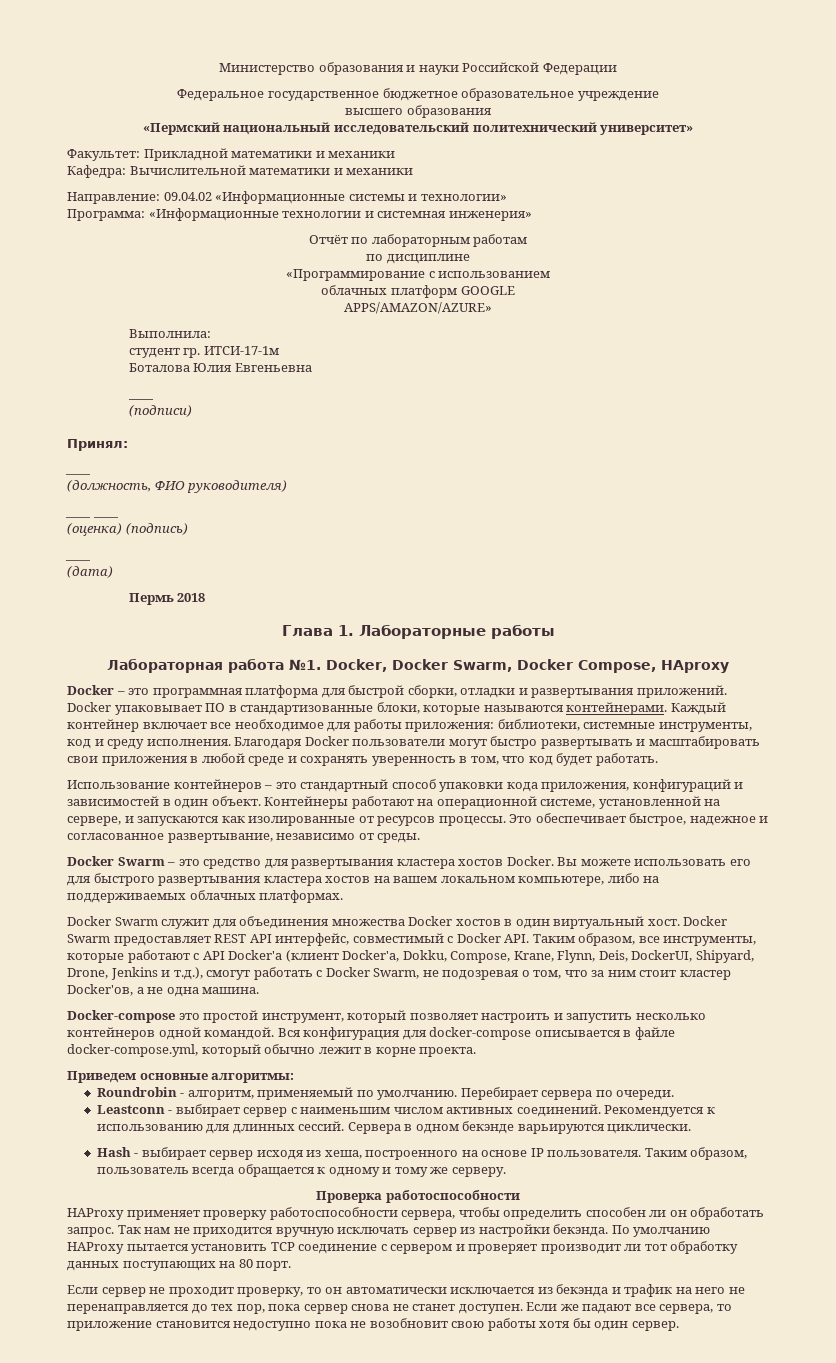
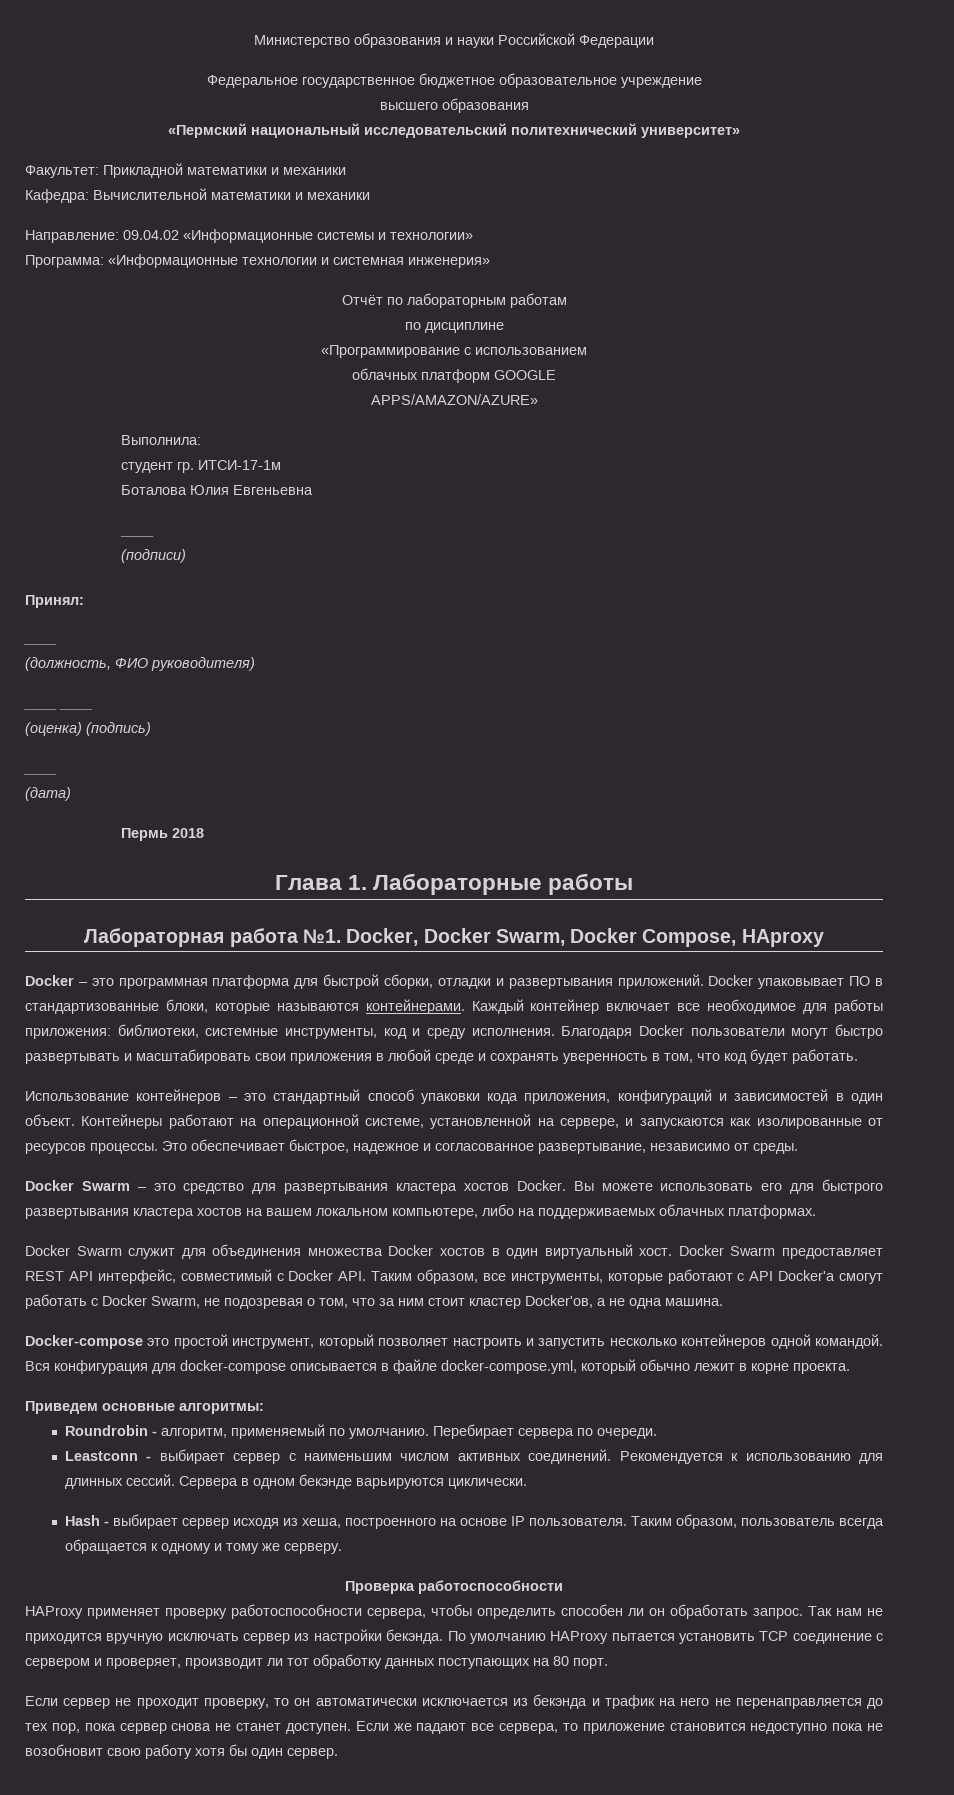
- Docker Swarm предоставляет REST API интерфейс, совместимый с Docker API. Таким образом, все инструменты, которые работают с API Docker'a (клиент Docker'a, Dokku, Compose, Krane, Flynn, Deis, DockerUI, Shipyard, Drone, Jenkins и т.д.), смогут работать с Docker Swarm, не подозревая о том, что за ним стоит кластер Docker'ов, а не одна машина.
+ Docker Swarm предоставляет REST API интерфейс, совместимый с Docker API. Таким образом, все инструменты, которые работают с API Docker'a смогут работать с Docker Swarm, не подозревая о том, что за ним стоит кластер Docker'ов, а не одна машина.
- По умолчанию HAProxy пытается установить TCP соединение с сервером и проверяет производит ли тот обработку данных поступающих на 80 порт.
+ По умолчанию HAProxy пытается установить TCP соединение с сервером и проверяет, производит ли тот обработку данных поступающих на 80 порт.
- Если же падают все сервера, то приложение становится недоступно пока не возобновит свою работы хотя бы один сервер.
+ Если же падают все сервера, то приложение становится недоступно пока не возобновит свою работу хотя бы один сервер.

